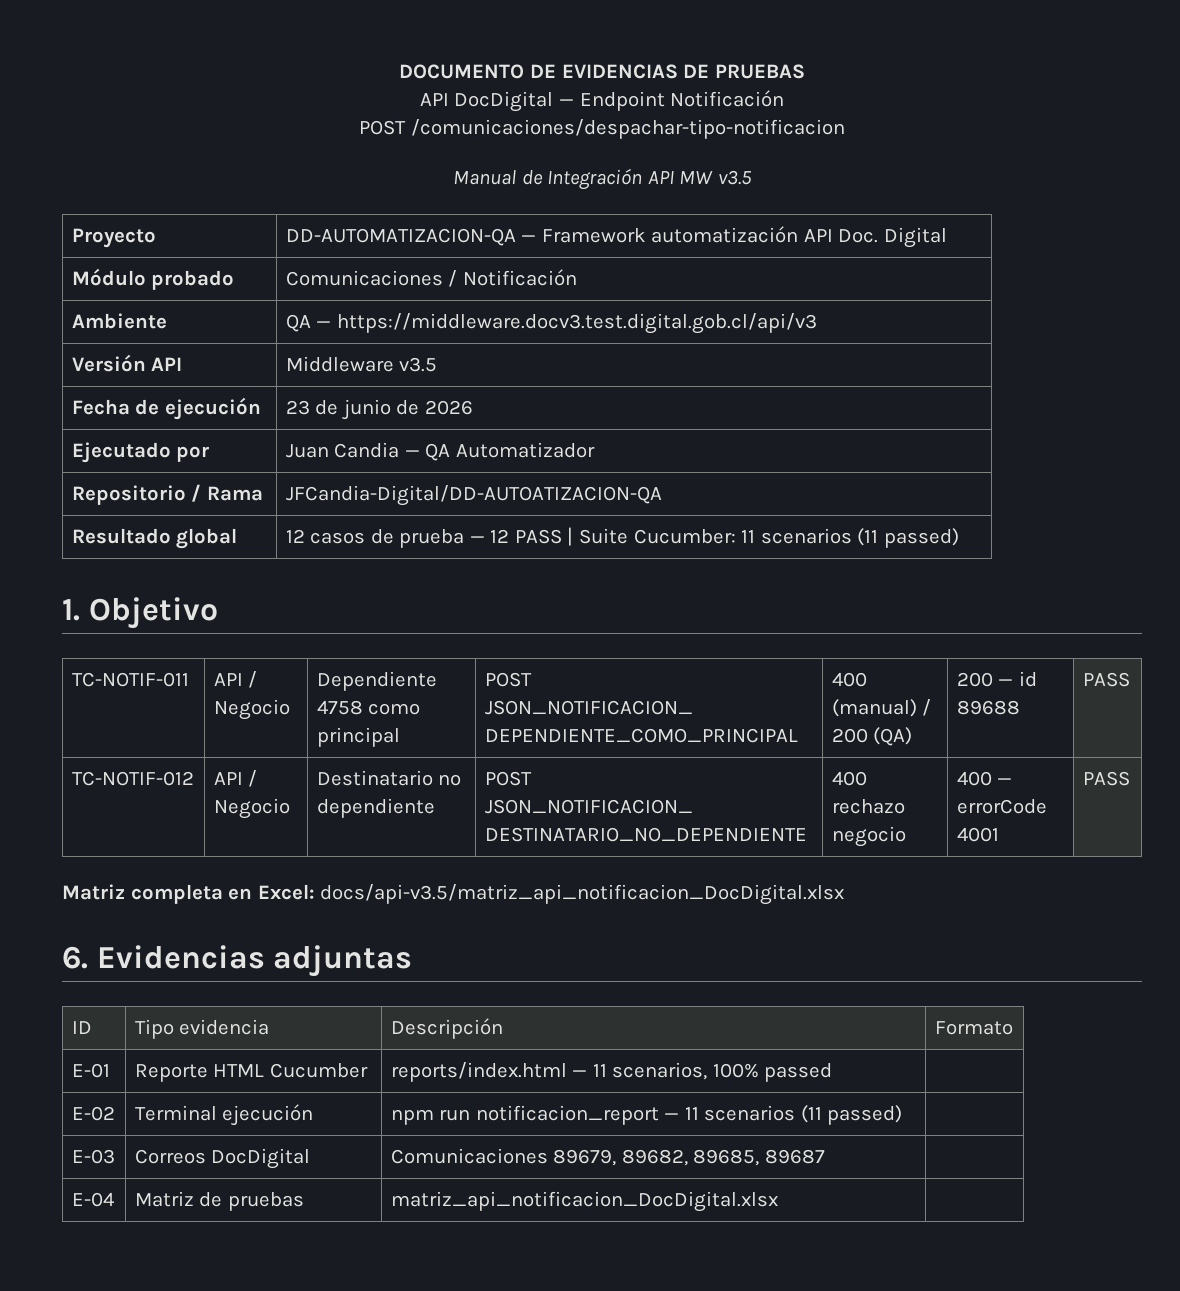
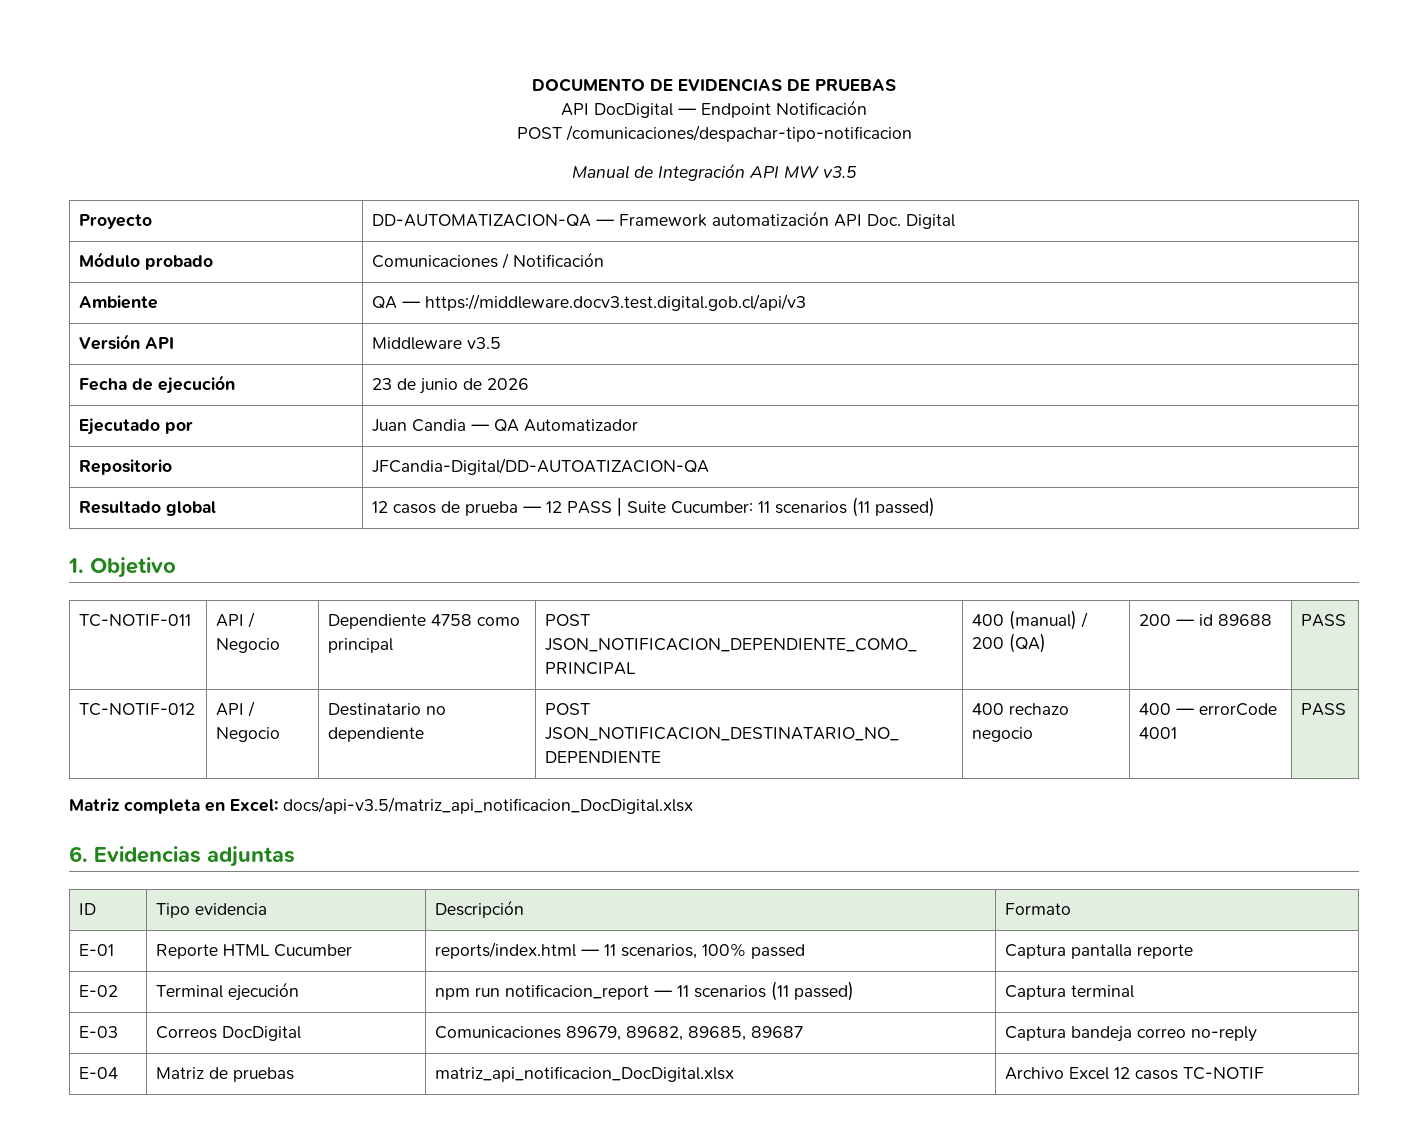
- Repositorio / Rama | JFCandia-Digital/DD-AUTOATIZACION-QA
+ Repositorio | JFCandia-Digital/DD-AUTOATIZACION-QA
- E-01 | Reporte HTML Cucumber | reports/index.html — 11 scenarios, 100% passed |
+ E-01 | Reporte HTML Cucumber | reports/index.html — 11 scenarios, 100% passed | Captura pantalla reporte
- E-02 | Terminal ejecución | npm run notificacion_report — 11 scenarios (11 passed) |
+ E-02 | Terminal ejecución | npm run notificacion_report — 11 scenarios (11 passed) | Captura terminal
- E-03 | Correos DocDigital | Comunicaciones 89679, 89682, 89685, 89687 |
+ E-03 | Correos DocDigital | Comunicaciones 89679, 89682, 89685, 89687 | Captura bandeja correo no-reply
- E-04 | Matriz de pruebas | matriz_api_notificacion_DocDigital.xlsx |
+ E-04 | Matriz de pruebas | matriz_api_notificacion_DocDigital.xlsx | Archivo Excel 12 casos TC-NOTIF

